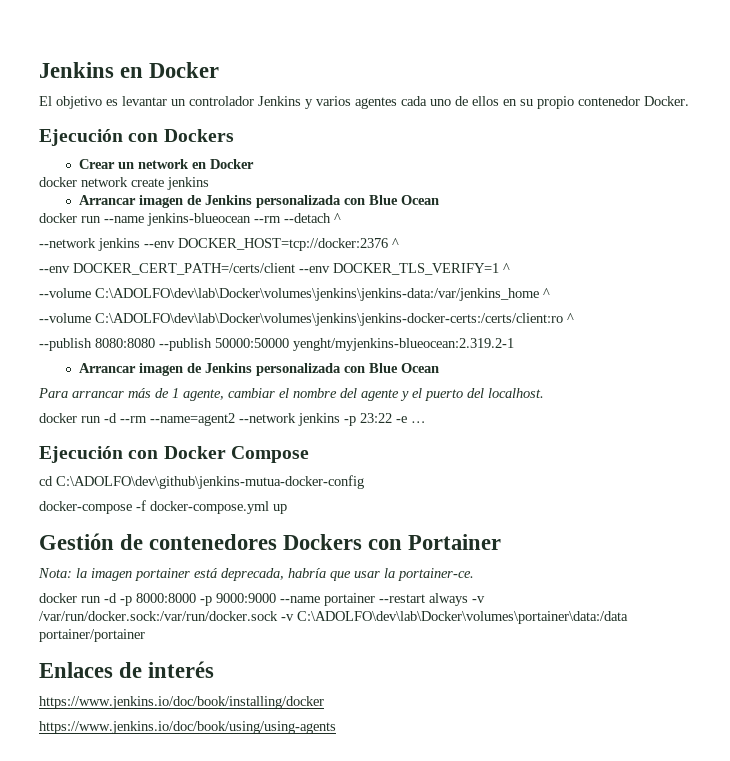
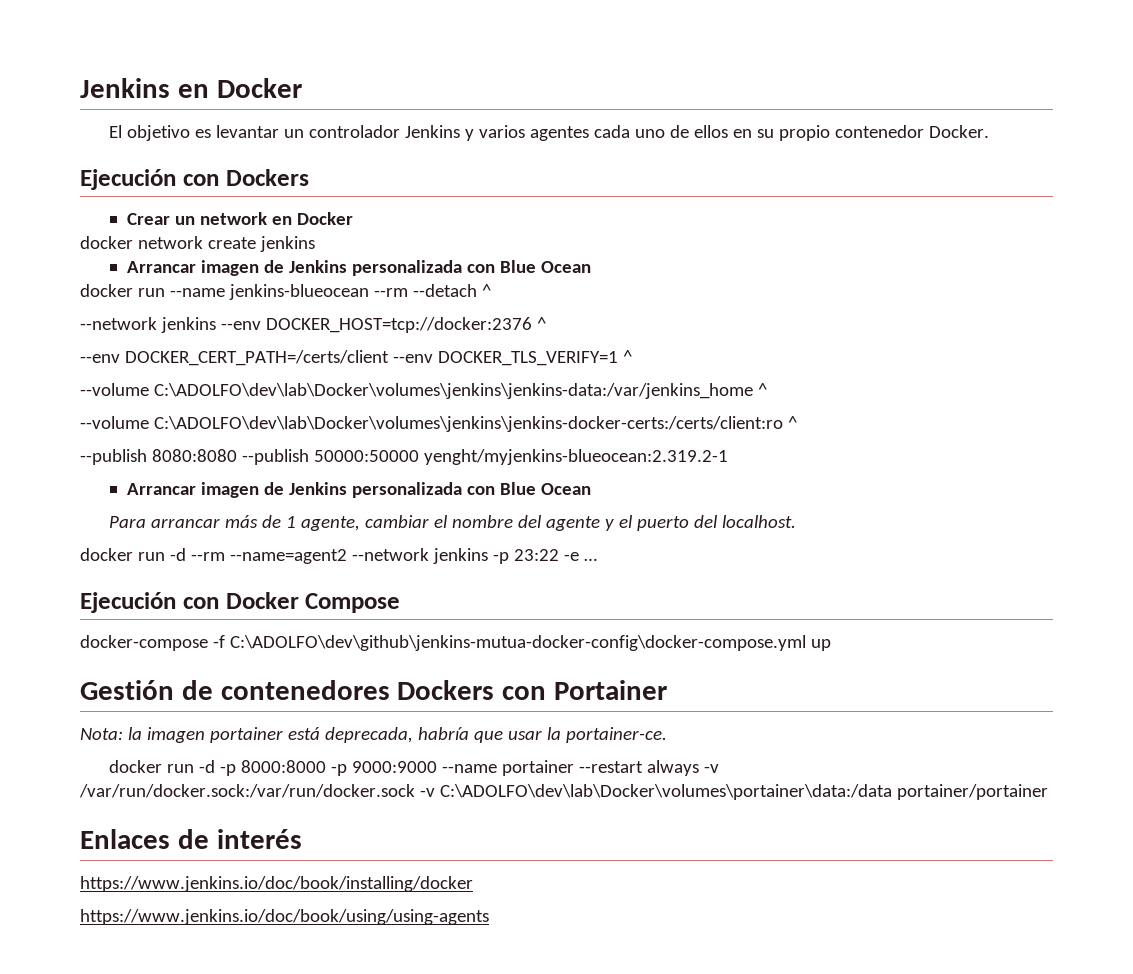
- cd C:\ADOLFO\dev\github\jenkins-mutua-docker-config
- docker-compose -f docker-compose.yml up
+ docker-compose -f C:\ADOLFO\dev\github\jenkins-mutua-docker-config\docker-compose.yml up

